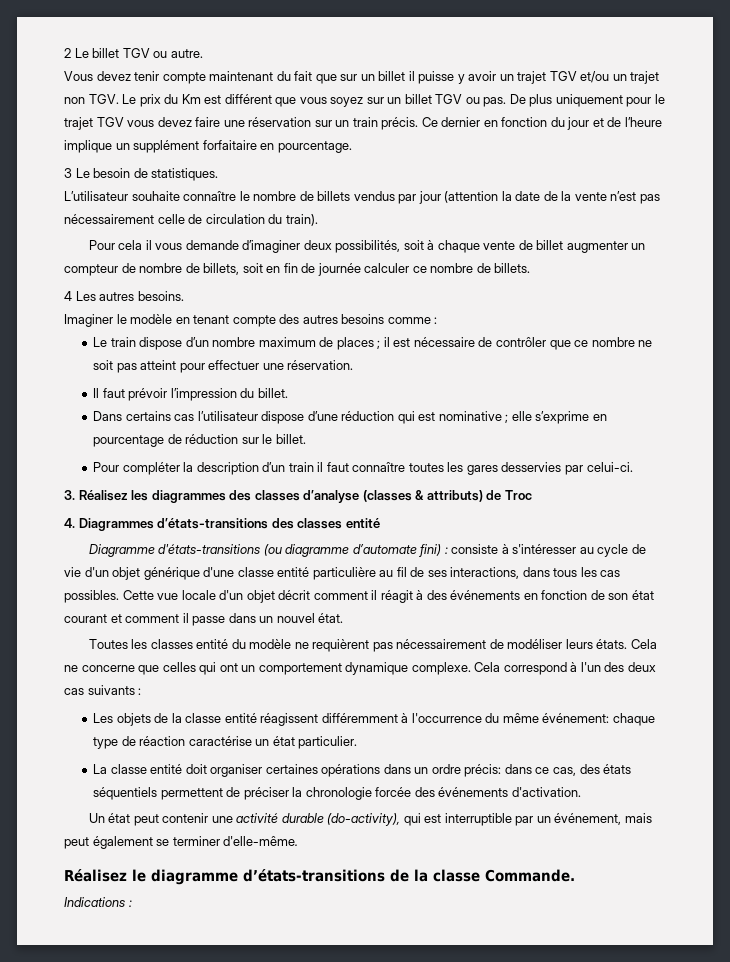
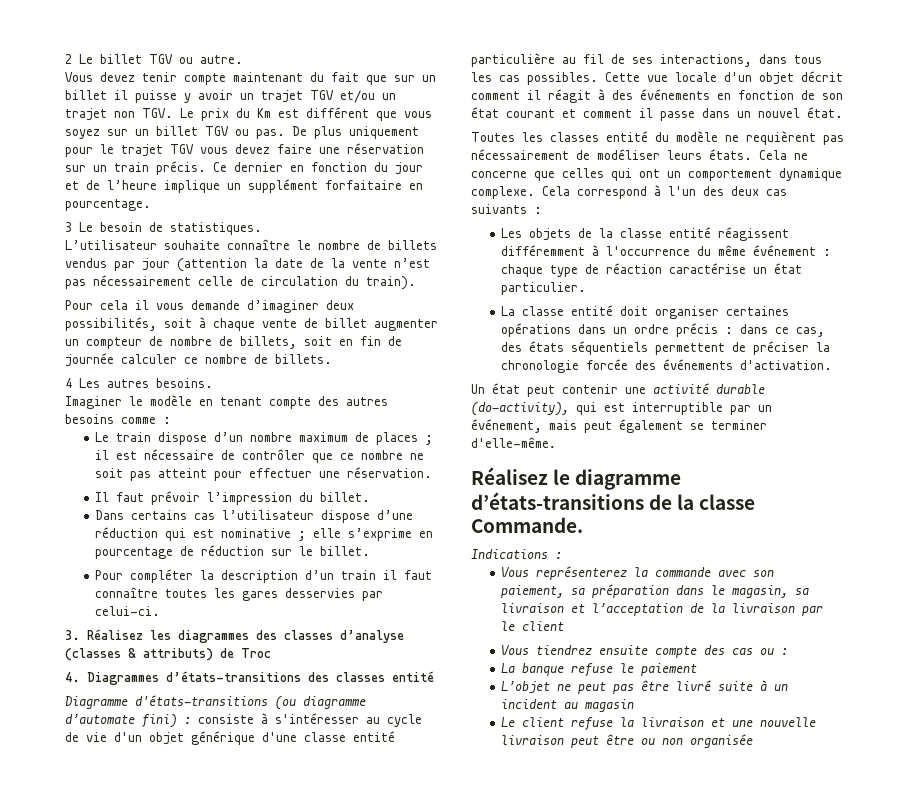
- Les objets de la classe entité réagissent différemment à l'occurrence du même événement: chaque type de réaction caractérise un état particulier.
+ Les objets de la classe entité réagissent différemment à l'occurrence du même événement : chaque type de réaction caractérise un état particulier.
- La classe entité doit organiser certaines opérations dans un ordre précis: dans ce cas, des états séquentiels permettent de préciser la chronologie forcée des événements d'activation.
+ La classe entité doit organiser certaines opérations dans un ordre précis : dans ce cas, des états séquentiels permettent de préciser la chronologie forcée des événements d'activation.
+ Vous représenterez la commande avec son paiement, sa préparation dans le magasin, sa livraison et l’acceptation de la livraison par le client
+ Vous tiendrez ensuite compte des cas ou :
+ La banque refuse le paiement
+ L’objet ne peut pas être livré suite à un incident au magasin
+ Le client refuse la livraison et une nouvelle livraison peut être ou non organisée

